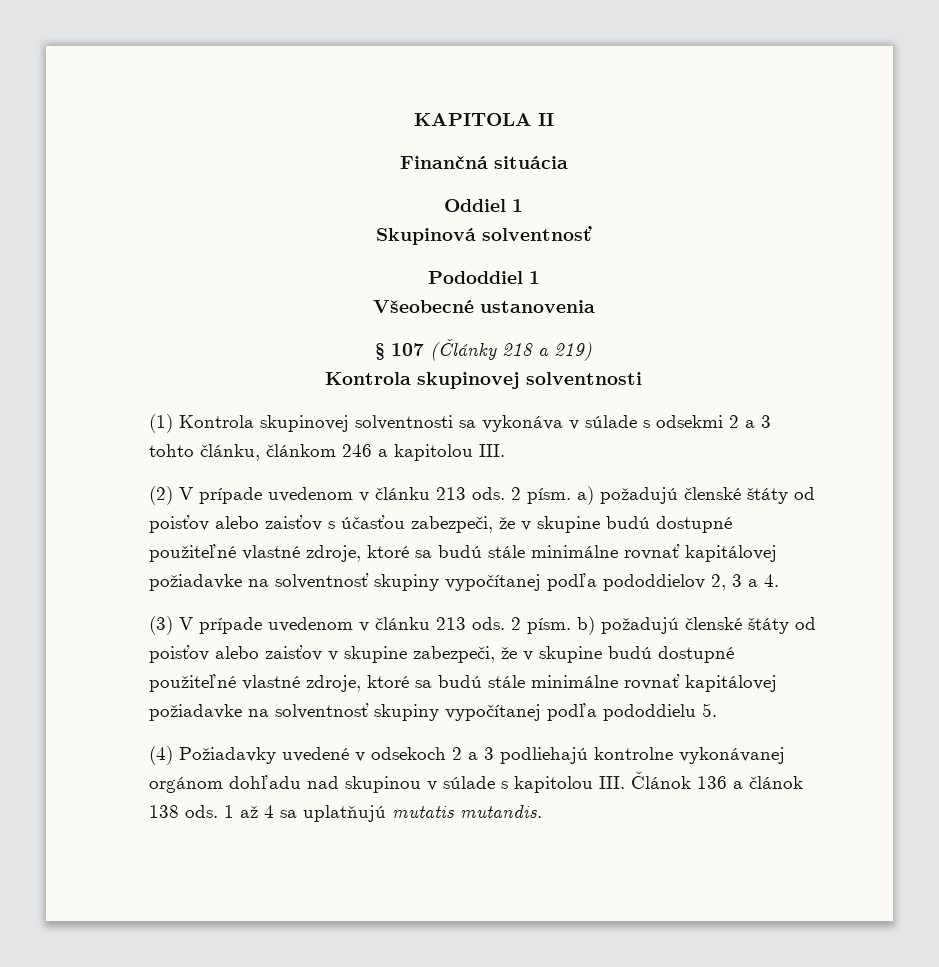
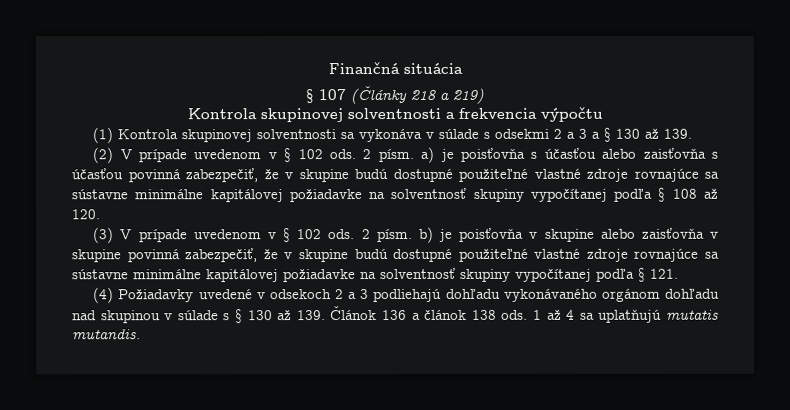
- KAPITOLA II
- Oddiel 1
- Skupinová solventnosť
- Pododdiel 1
- Všeobecné ustanovenia
  § 107 (Články 218 a 219)
- Kontrola skupinovej solventnosti
+ Kontrola skupinovej solventnosti a frekvencia výpočtu
- (1) Kontrola skupinovej solventnosti sa vykonáva v súlade s odsekmi 2 a 3 tohto článku, článkom 246 a kapitolou III.
+ (1) Kontrola skupinovej solventnosti sa vykonáva v súlade s odsekmi 2 a 3 a § 130 až 139.
- (2) V prípade uvedenom v článku 213 ods.
+ (2) V prípade uvedenom v § 102 ods.
- 2 písm. a) požadujú členské štáty od poisťov alebo zaisťov s účasťou zabezpeči, že v skupine budú dostupné použiteľné vlastné zdroje, ktoré sa budú stále minimálne rovnať kapitálovej požiadavke na solventnosť skupiny vypočítanej podľa pododdielov 2, 3 a 4.
+ 2 písm. a) je poisťovňa s účasťou alebo zaisťovňa s účasťou povinná zabezpečiť, že v skupine budú dostupné použiteľné vlastné zdroje rovnajúce sa sústavne minimálne kapitálovej požiadavke na solventnosť skupiny vypočítanej podľa § 108 až 120.
- (3) V prípade uvedenom v článku 213 ods.
+ (3) V prípade uvedenom v § 102 ods.
- 2 písm. b) požadujú členské štáty od poisťov alebo zaisťov v skupine zabezpeči, že v skupine budú dostupné použiteľné vlastné zdroje, ktoré sa budú stále minimálne rovnať kapitálovej požiadavke na solventnosť skupiny vypočítanej podľa pododdielu 5.
+ 2 písm. b) je poisťovňa v skupine alebo zaisťovňa v skupine povinná zabezpečiť, že v skupine budú dostupné použiteľné vlastné zdroje rovnajúce sa sústavne minimálne kapitálovej požiadavke na solventnosť skupiny vypočítanej podľa § 121.
- (4) Požiadavky uvedené v odsekoch 2 a 3 podliehajú kontrolne vykonávanej orgánom dohľadu nad skupinou v súlade s kapitolou III. Článok 136 a článok 138 ods.
+ (4) Požiadavky uvedené v odsekoch 2 a 3 podliehajú dohľadu vykonávaného orgánom dohľadu nad skupinou v súlade s § 130 až 139. Článok 136 a článok 138 ods.

